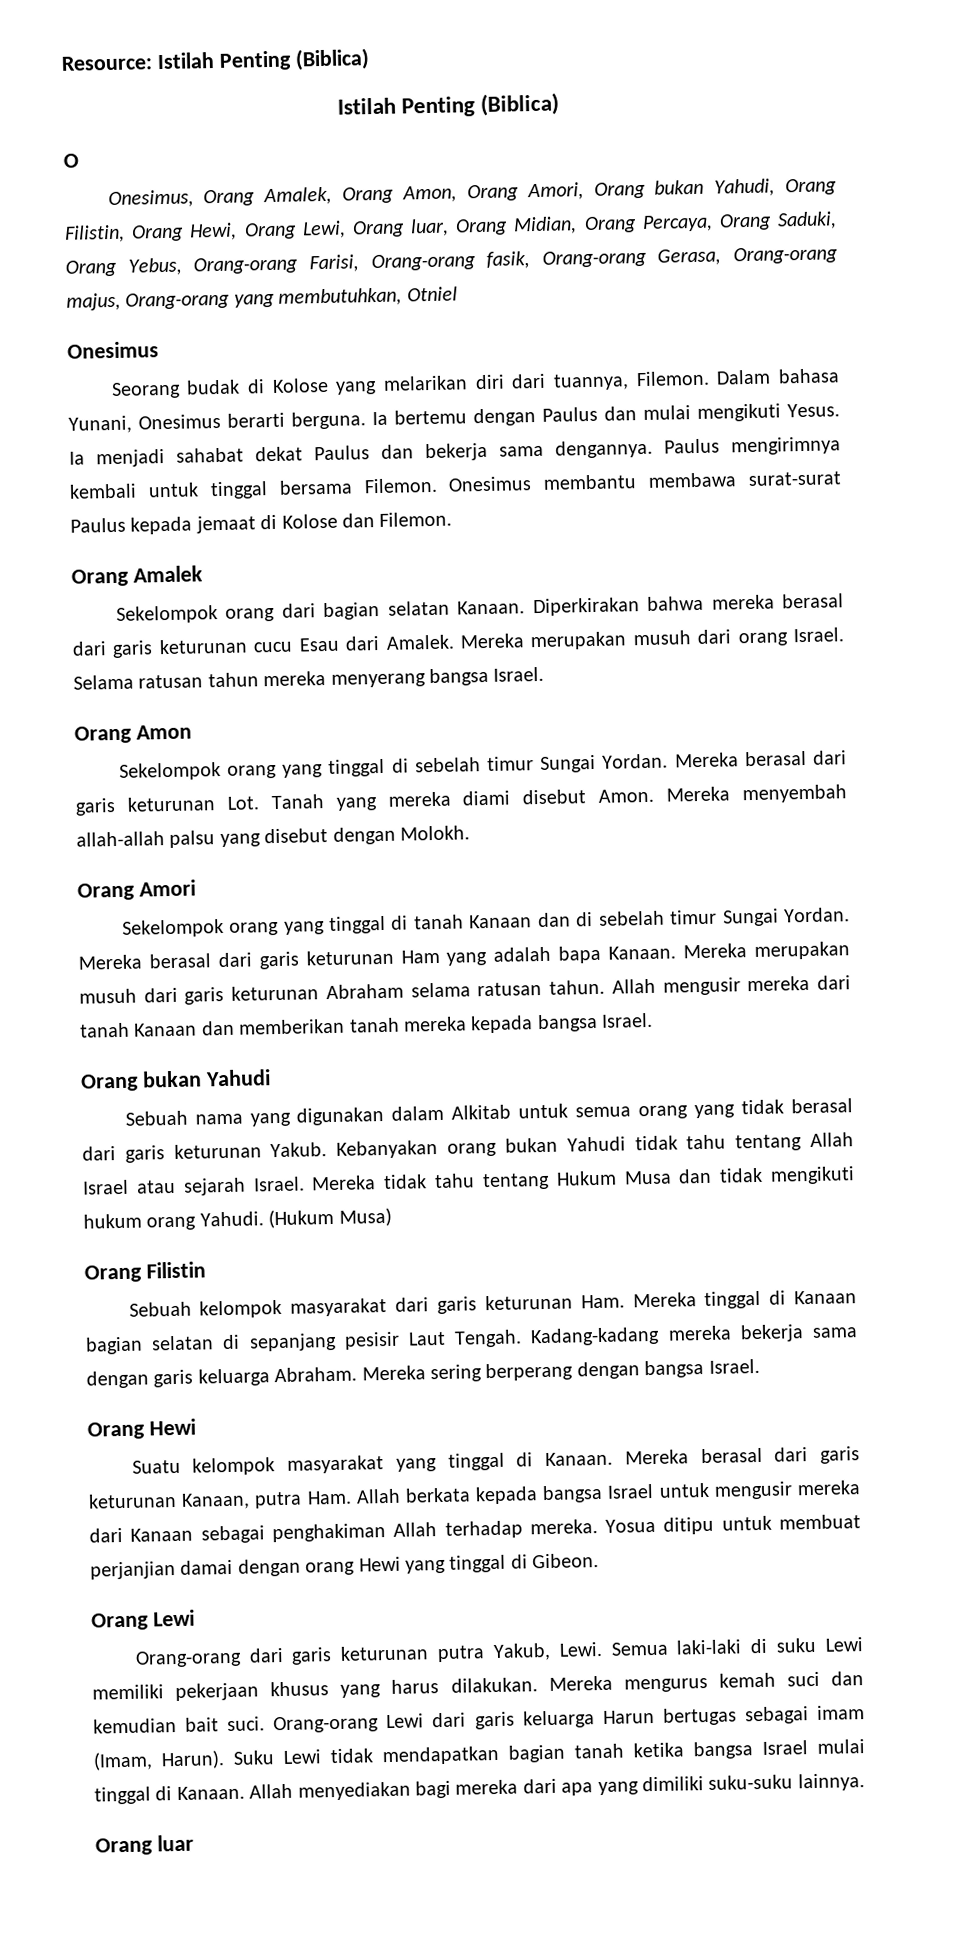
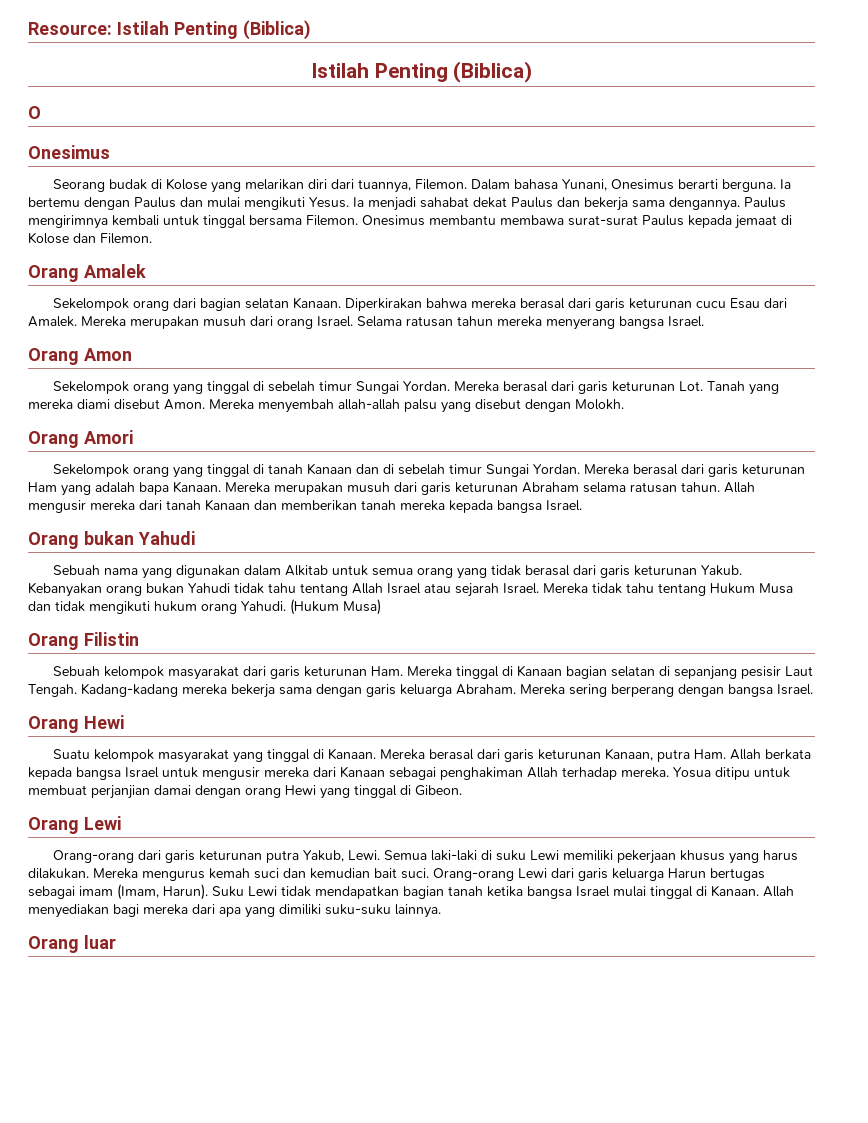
- Onesimus, Orang Amalek, Orang Amon, Orang Amori, Orang bukan Yahudi, Orang Filistin, Orang Hewi, Orang Lewi, Orang luar, Orang Midian, Orang Percaya, Orang Saduki, Orang Yebus, Orang-orang Farisi, Orang-orang fasik, Orang-orang Gerasa, Orang-orang majus, Orang-orang yang membutuhkan, Otniel

